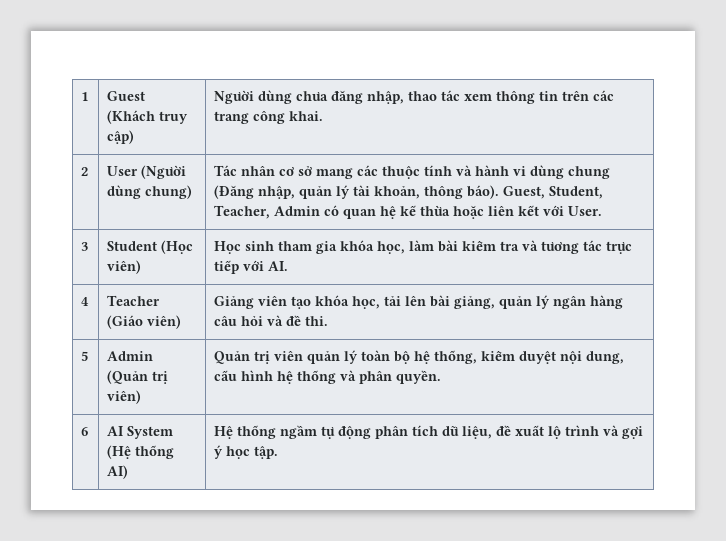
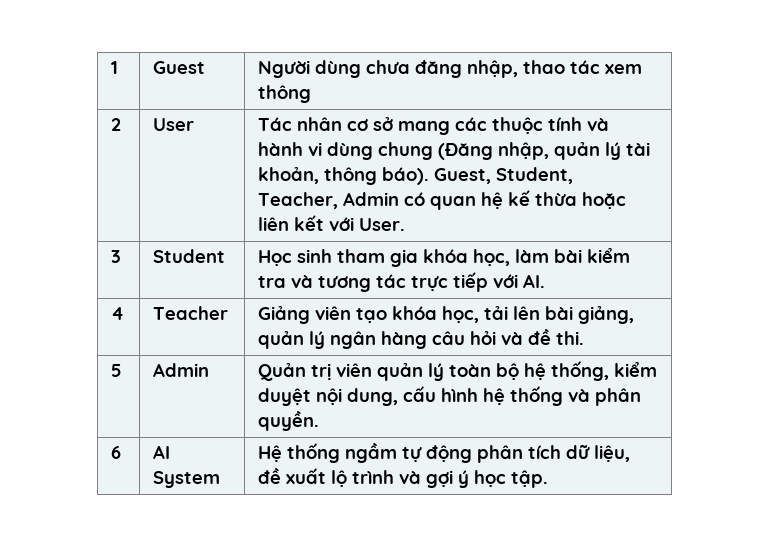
- 1 | Guest (Khách truy cập) | Người dùng chưa đăng nhập, thao tác xem thông tin trên các trang công khai.
+ 1 | Guest | Người dùng chưa đăng nhập, thao tác xem thông
- 2 | User (Người dùng chung) | Tác nhân cơ sở mang các thuộc tính và hành vi dùng chung (Đăng nhập, quản lý tài khoản, thông báo). Guest, Student, Teacher, Admin có quan hệ kế thừa hoặc liên kết với User.
+ 2 | User | Tác nhân cơ sở mang các thuộc tính và hành vi dùng chung (Đăng nhập, quản lý tài khoản, thông báo). Guest, Student, Teacher, Admin có quan hệ kế thừa hoặc liên kết với User.
- 3 | Student (Học viên) | Học sinh tham gia khóa học, làm bài kiểm tra và tương tác trực tiếp với AI.
+ 3 | Student | Học sinh tham gia khóa học, làm bài kiểm tra và tương tác trực tiếp với AI.
- 4 | Teacher (Giáo viên) | Giảng viên tạo khóa học, tải lên bài giảng, quản lý ngân hàng câu hỏi và đề thi.
+ 4 | Teacher | Giảng viên tạo khóa học, tải lên bài giảng, quản lý ngân hàng câu hỏi và đề thi.
- 5 | Admin (Quản trị viên) | Quản trị viên quản lý toàn bộ hệ thống, kiểm duyệt nội dung, cấu hình hệ thống và phân quyền.
+ 5 | Admin | Quản trị viên quản lý toàn bộ hệ thống, kiểm duyệt nội dung, cấu hình hệ thống và phân quyền.
- 6 | AI System (Hệ thống AI) | Hệ thống ngầm tự động phân tích dữ liệu, đề xuất lộ trình và gợi ý học tập.
+ 6 | AI System | Hệ thống ngầm tự động phân tích dữ liệu, đề xuất lộ trình và gợi ý học tập.

